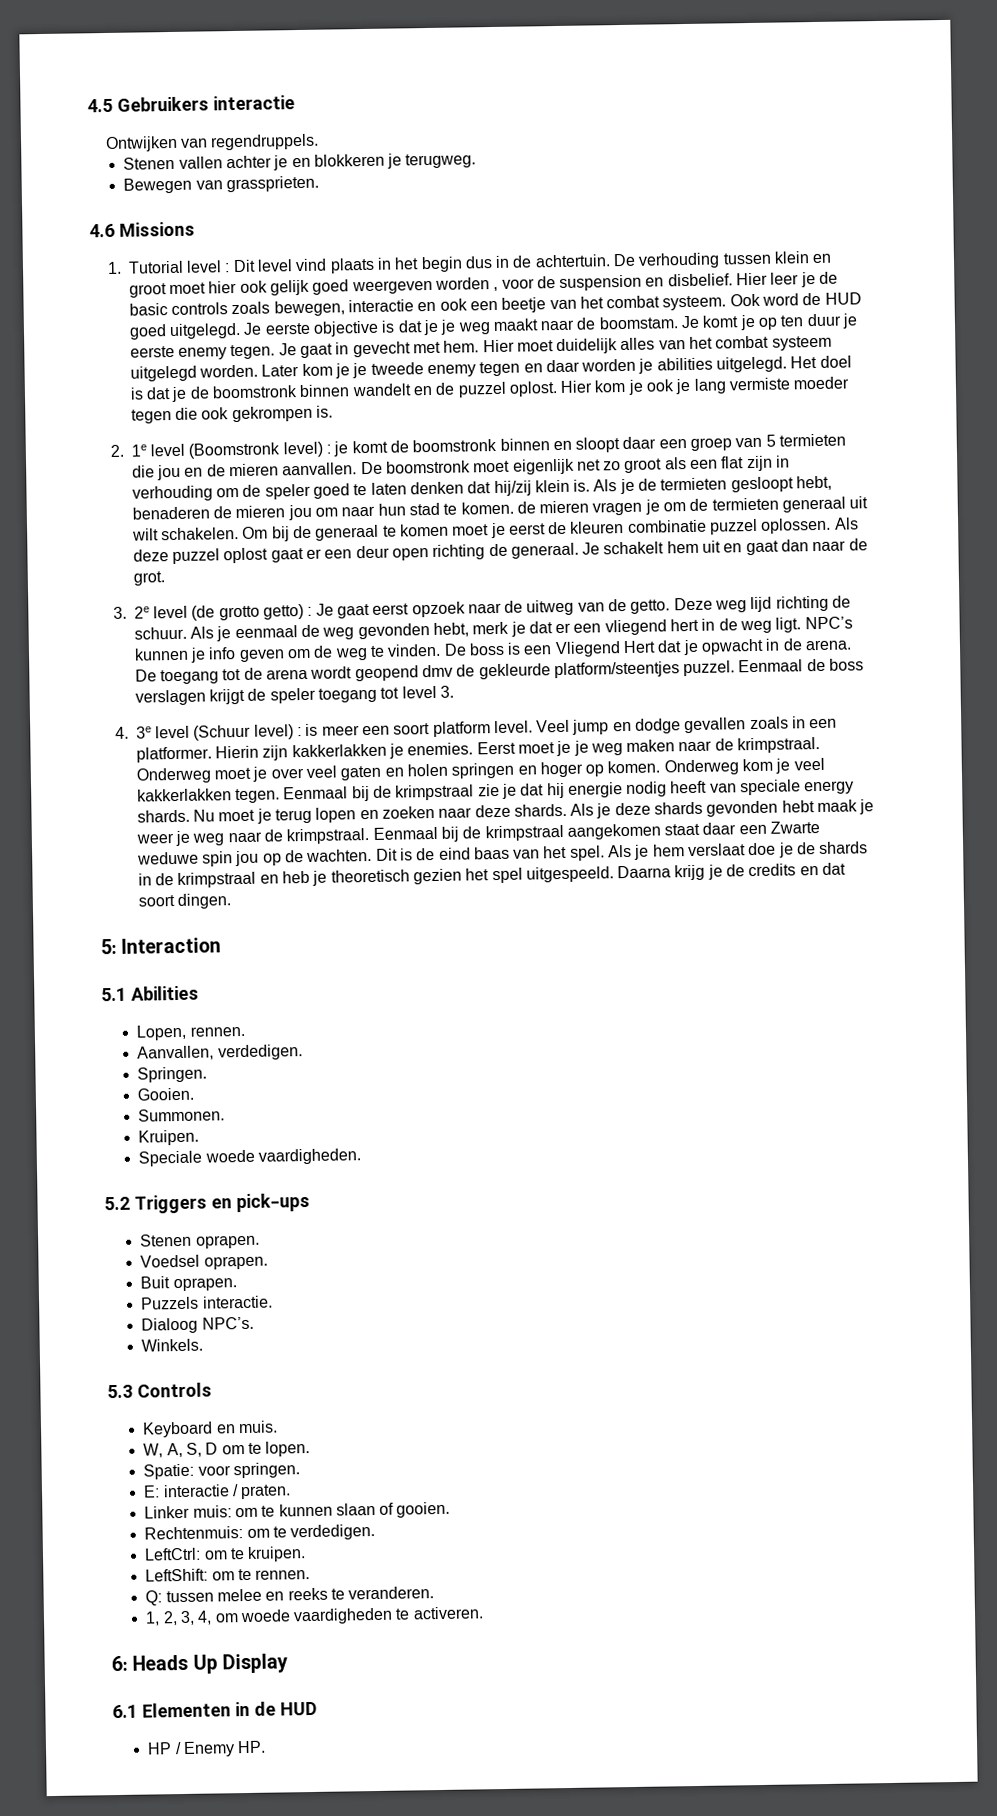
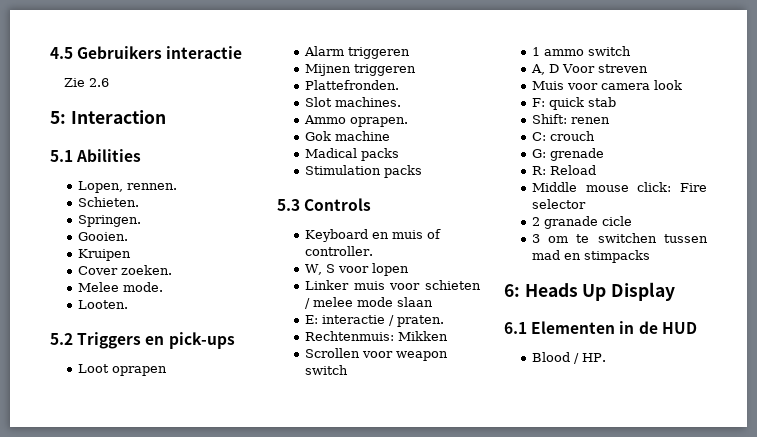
- Ontwijken van regendruppels.
- Stenen vallen achter je en blokkeren je terugweg.
- Bewegen van grassprieten.
- 4.6 Missions
- 1. Tutorial level : Dit level vind plaats in het begin dus in de achtertuin. De verhouding tussen klein en groot moet hier ook gelijk goed weergeven worden , voor de suspension en disbelief. Hier leer je de basic controls zoals bewegen, interactie en ook een beetje van het combat systeem. Ook word de HUD goed uitgelegd. Je eerste objective is dat je je weg maakt naar de boomstam. Je komt je op ten duur je eerste enemy tegen. Je gaat in gevecht met hem. Hier moet duidelijk alles van het combat systeem uitgelegd worden. Later kom je je tweede enemy tegen en daar worden je abilities uitgelegd. Het doel is dat je de boomstronk binnen wandelt en de puzzel oplost. Hier kom je ook je lang vermiste moeder tegen die ook gekrompen is.
- 2. 1e level (Boomstronk level) : je komt de boomstronk binnen en sloopt daar een groep van 5 termieten die jou en de mieren aanvallen. De boomstronk moet eigenlijk net zo groot als een flat zijn in verhouding om de speler goed te laten denken dat hij/zij klein is. Als je de termieten gesloopt hebt, benaderen de mieren jou om naar hun stad te komen. de mieren vragen je om de termieten generaal uit wilt schakelen. Om bij de generaal te komen moet je eerst de kleuren combinatie puzzel oplossen. Als deze puzzel oplost gaat er een deur open richting de generaal. Je schakelt hem uit en gaat dan naar de grot.
- 3. 2e level (de grotto getto) : Je gaat eerst opzoek naar de uitweg van de getto. Deze weg lijd richting de schuur. Als je eenmaal de weg gevonden hebt, merk je dat er een vliegend hert in de weg ligt. NPC’s kunnen je info geven om de weg te vinden. De boss is een Vliegend Hert dat je opwacht in de arena. De toegang tot de arena wordt geopend dmv de gekleurde platform/steentjes puzzel. Eenmaal de boss verslagen krijgt de speler toegang tot level 3.
- 4. 3e level (Schuur level) : is meer een soort platform level. Veel jump en dodge gevallen zoals in een platformer. Hierin zijn kakkerlakken je enemies. Eerst moet je je weg maken naar de krimpstraal. Onderweg moet je over veel gaten en holen springen en hoger op komen. Onderweg kom je veel kakkerlakken tegen. Eenmaal bij de krimpstraal zie je dat hij energie nodig heeft van speciale energy shards. Nu moet je terug lopen en zoeken naar deze shards. Als je deze shards gevonden hebt maak je weer je weg naar de krimpstraal. Eenmaal bij de krimpstraal aangekomen staat daar een Zwarte weduwe spin jou op de wachten. Dit is de eind baas van het spel. Als je hem verslaat doe je de shards in de krimpstraal en heb je theoretisch gezien het spel uitgespeeld. Daarna krijg je de credits en dat soort dingen.
+ Zie 2.6
- Aanvallen, verdedigen.
+ Schieten.
- Summonen.
- Kruipen.
- Speciale woede vaardigheden.
+ Kruipen
+ Cover zoeken.
+ Melee mode.
+ Looten.
  5.2 Triggers en pick-ups
- Stenen oprapen.
- Voedsel oprapen.
- Buit oprapen.
- Puzzels interactie.
- Dialoog NPC’s.
- Winkels.
+ Loot oprapen
+ Alarm triggeren
+ Mijnen triggeren
+ Plattefronden.
+ Slot machines.
+ Ammo oprapen.
+ Gok machine
+ Madical packs
+ Stimulation packs
  5.3 Controls
- Keyboard en muis.
- W, A, S, D om te lopen.
- Spatie: voor springen.
+ Keyboard en muis of controller.
+ W, S voor lopen
+ Linker muis voor schieten / melee mode slaan
  E: interactie / praten.
- Linker muis: om te kunnen slaan of gooien.
- Rechtenmuis: om te verdedigen.
- LeftCtrl: om te kruipen.
- LeftShift: om te rennen.
- Q: tussen melee en reeks te veranderen.
- 1, 2, 3, 4, om woede vaardigheden te activeren.
+ Rechtenmuis: Mikken
+ Scrollen voor weapon switch
+ 1 ammo switch
+ A, D Voor streven
+ Muis voor camera look
+ F: quick stab
+ Shift: renen
+ C: crouch
+ G: grenade
+ R: Reload
+ Middle mouse click: Fire selector
+ 2 granade cicle
+ 3 om te switchen tussen mad en stimpacks
- HP / Enemy HP.
+ Blood / HP.

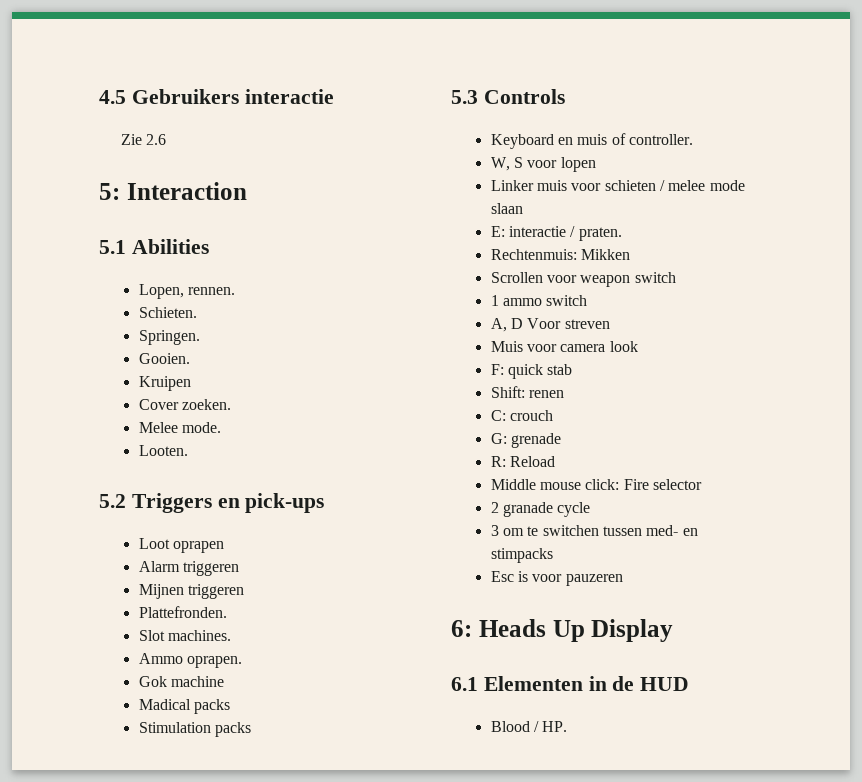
- 2 granade cicle
+ 2 granade cycle
- 3 om te switchen tussen mad en stimpacks
+ 3 om te switchen tussen med- en stimpacks
+ Esc is voor pauzeren

